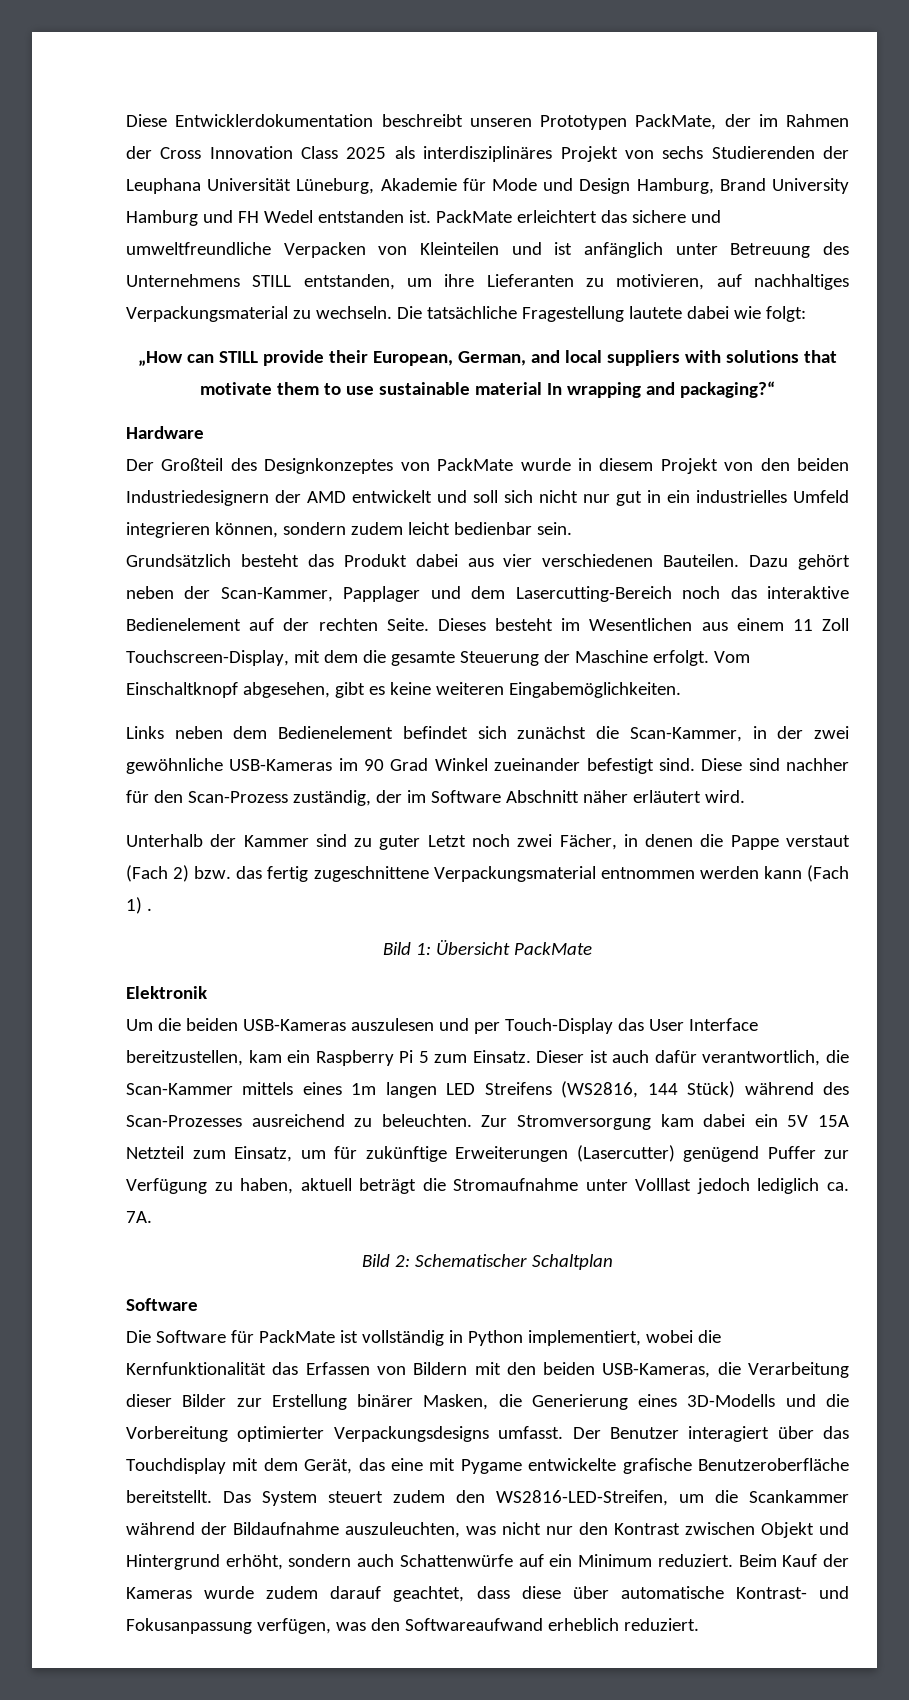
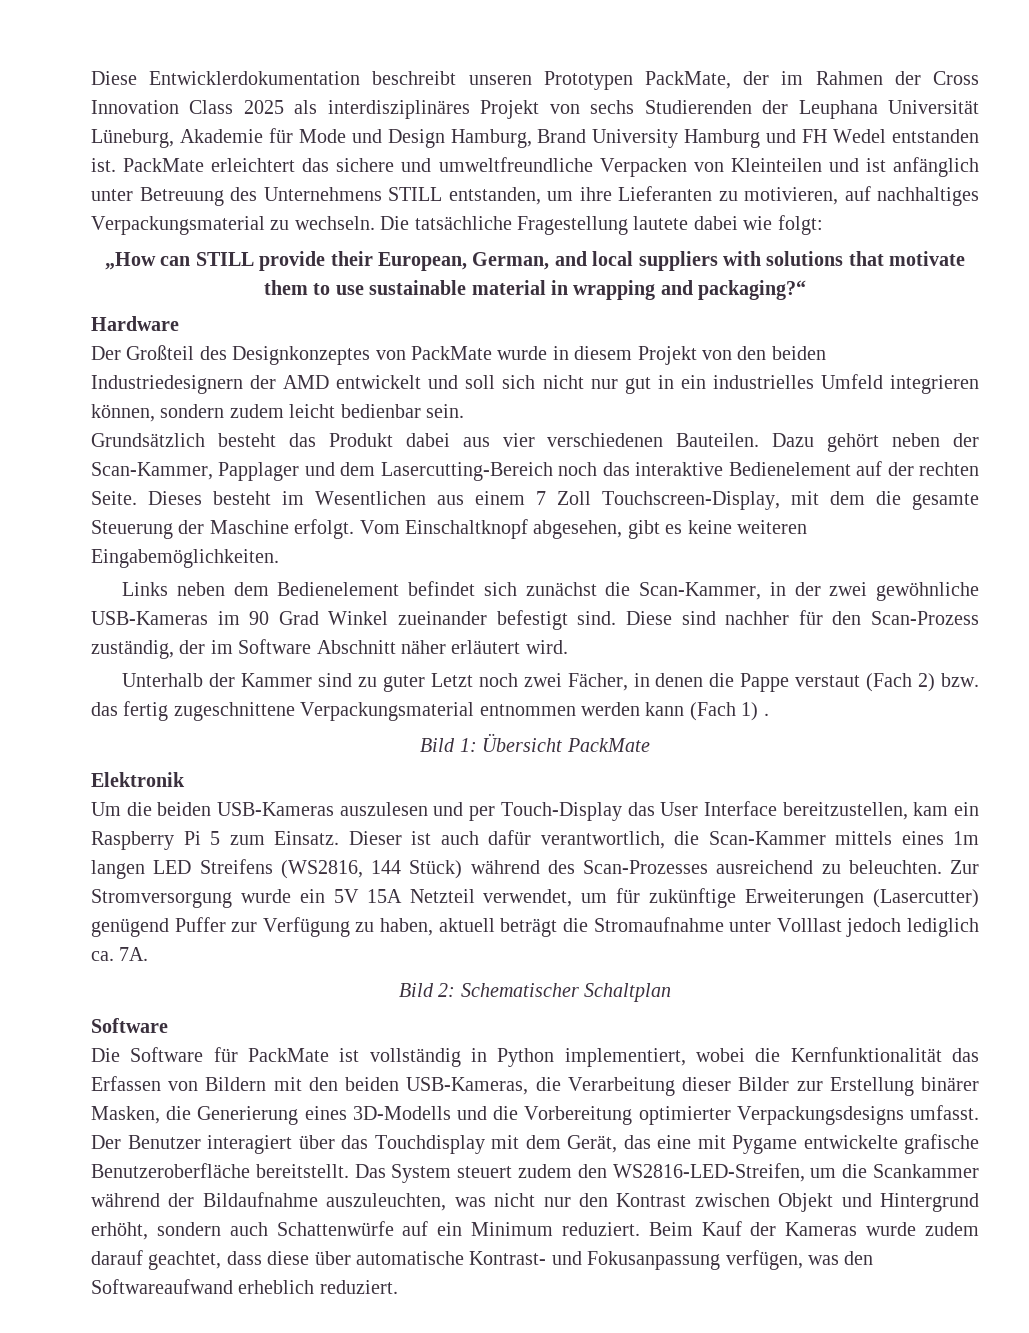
- „How can STILL provide their European, German, and local suppliers with solutions that motivate them to use sustainable material In wrapping and packaging?“
+ „How can STILL provide their European, German, and local suppliers with solutions that motivate them to use sustainable material in wrapping and packaging?“
- Dieses besteht im Wesentlichen aus einem 11 Zoll Touchscreen-Display, mit dem die gesamte Steuerung der Maschine erfolgt.
+ Dieses besteht im Wesentlichen aus einem 7 Zoll Touchscreen-Display, mit dem die gesamte Steuerung der Maschine erfolgt.
- Zur Stromversorgung kam dabei ein 5V 15A Netzteil zum Einsatz, um für zukünftige Erweiterungen (Lasercutter) genügend Puffer zur Verfügung zu haben, aktuell beträgt die Stromaufnahme unter Volllast jedoch lediglich ca. 7A.
+ Zur Stromversorgung wurde ein 5V 15A Netzteil verwendet, um für zukünftige Erweiterungen (Lasercutter) genügend Puffer zur Verfügung zu haben, aktuell beträgt die Stromaufnahme unter Volllast jedoch lediglich ca. 7A.

